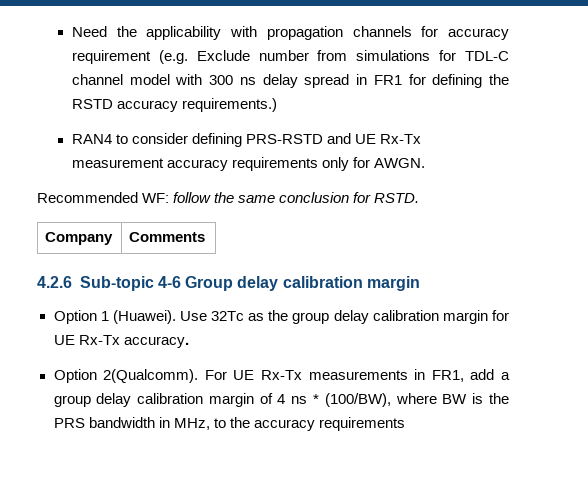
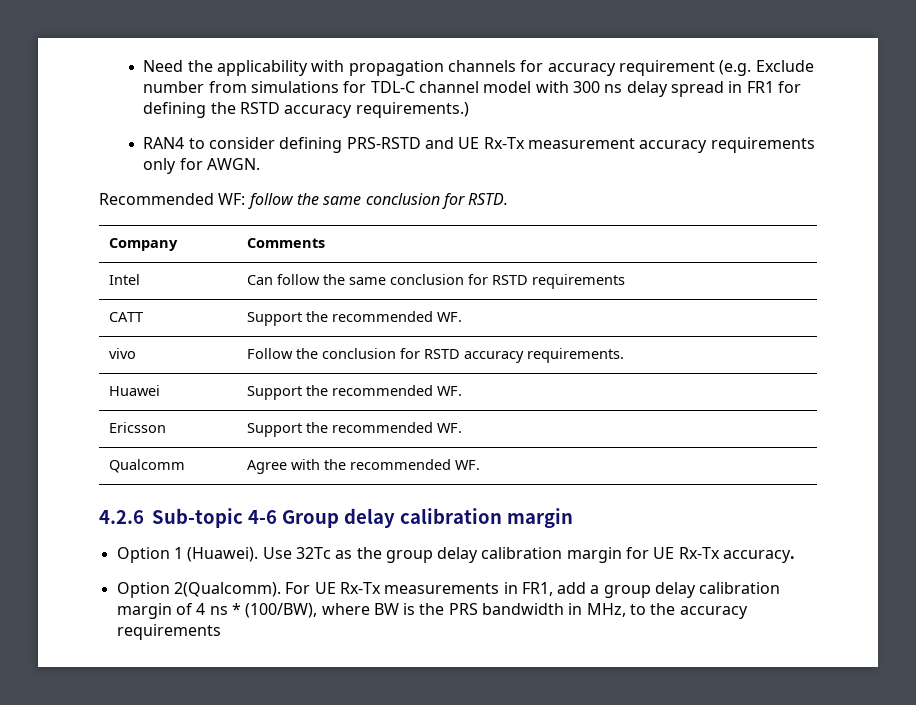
+ Intel | Can follow the same conclusion for RSTD requirements
+ CATT | Support the recommended WF.
+ vivo | Follow the conclusion for RSTD accuracy requirements.
+ Huawei | Support the recommended WF.
+ Ericsson | Support the recommended WF.
+ Qualcomm | Agree with the recommended WF.

